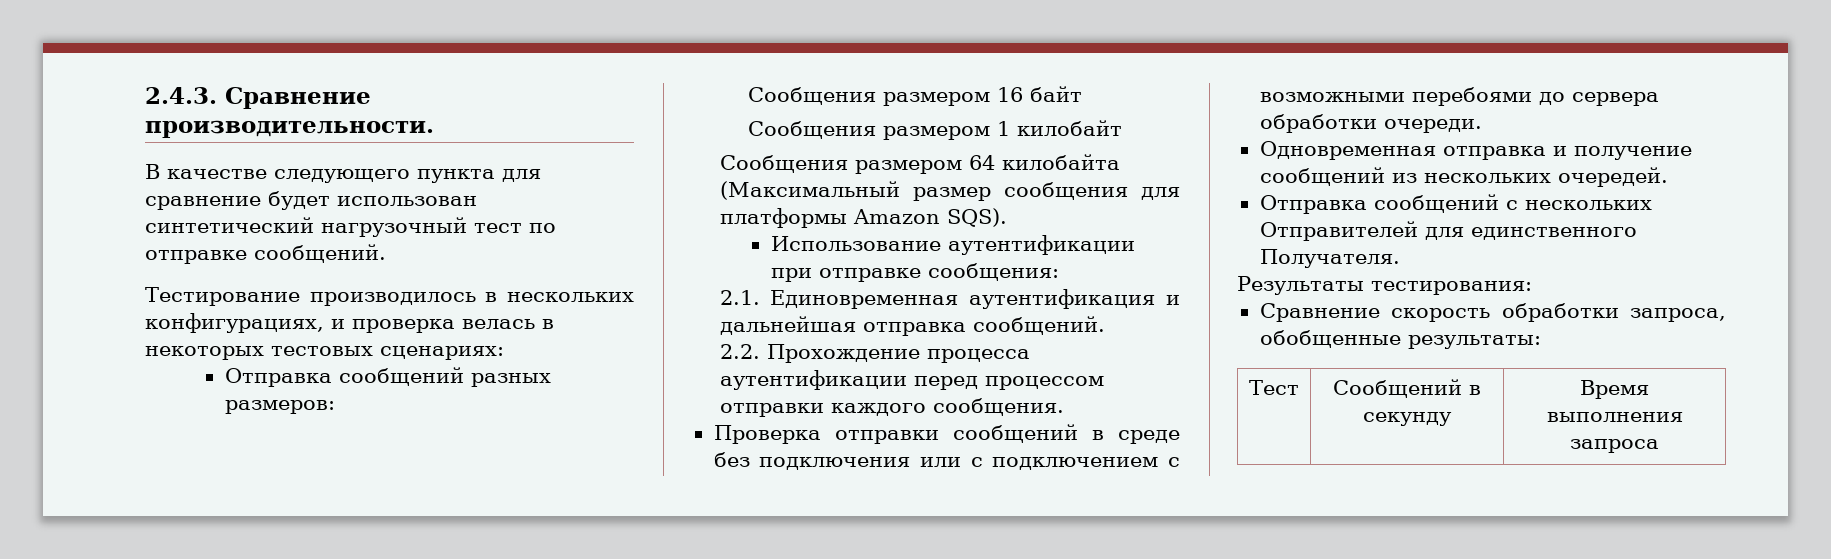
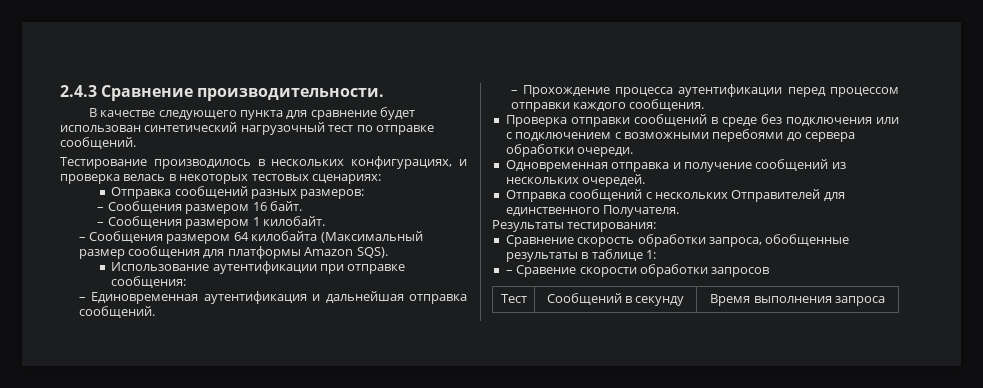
- 2.4.3. Сравнение производительности.
+ 2.4.3 Сравнение производительности.
- Сообщения размером 16 байт
- Сообщения размером 1 килобайт
- Сообщения размером 64 килобайта (Максимальный размер сообщения для платформы Amazon SQS).
+ – Сообщения размером 16 байт.
+ – Сообщения размером 1 килобайт.
+ – Сообщения размером 64 килобайта (Максимальный размер сообщения для платформы Amazon SQS).
- 2.1. Единовременная аутентификация и дальнейшая отправка сообщений.
+ – Единовременная аутентификация и дальнейшая отправка сообщений.
- 2.2. Прохождение процесса аутентификации перед процессом отправки каждого сообщения.
+ – Прохождение процесса аутентификации перед процессом отправки каждого сообщения.
- Сравнение скорость обработки запроса, обобщенные результаты:
+ Сравнение скорость обработки запроса, обобщенные результаты в таблице 1:
+ – Сравение скорости обработки запросов

